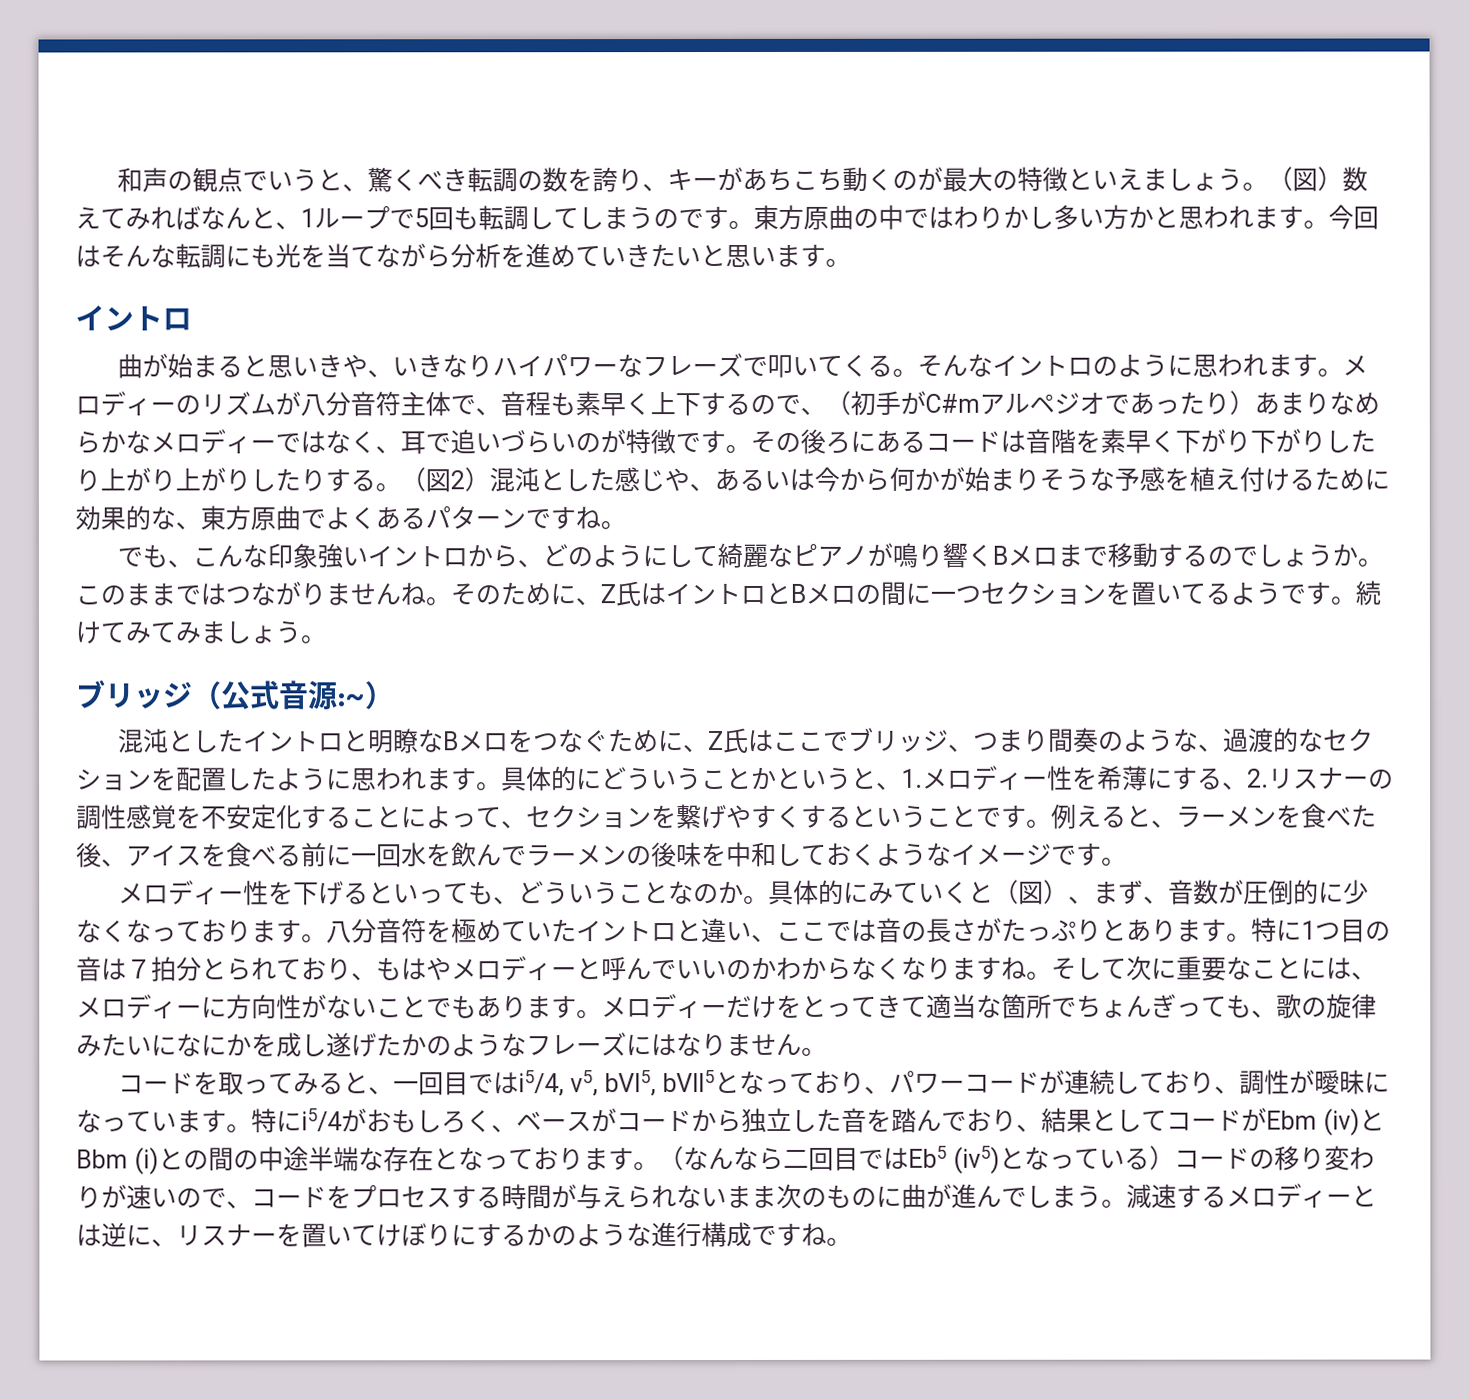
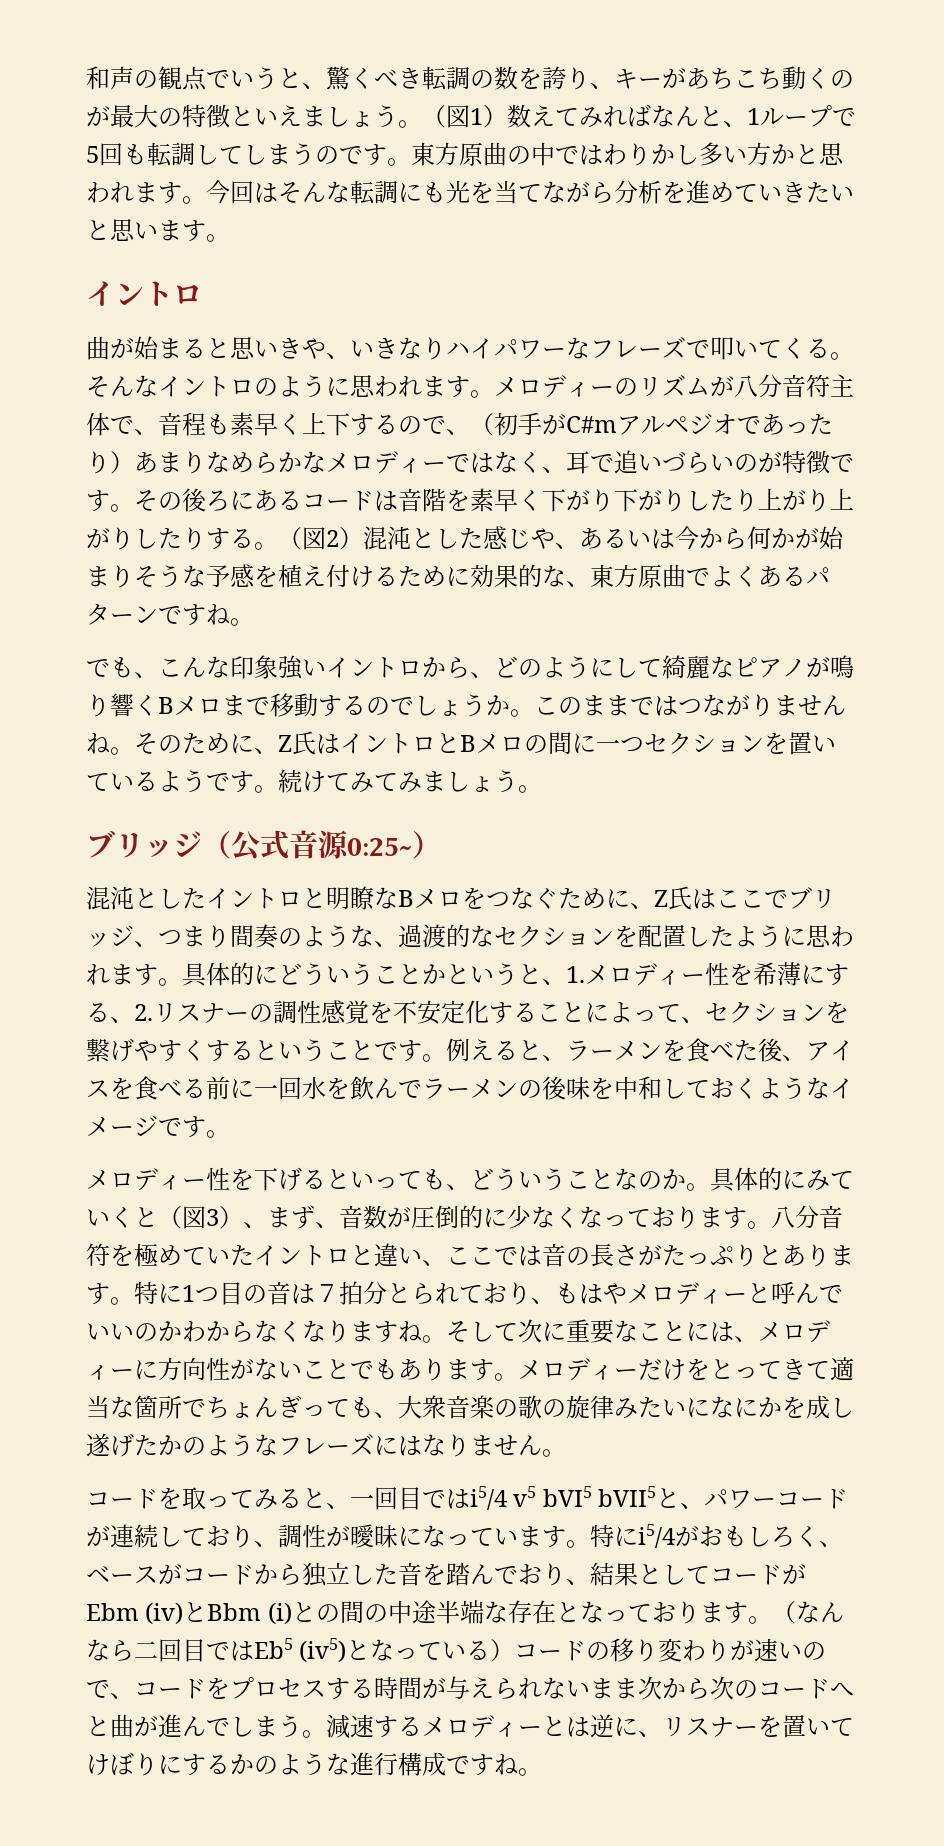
- （図）数えてみればなんと、1ループで5回も転調してしまうのです。
+ （図1）数えてみればなんと、1ループで5回も転調してしまうのです。
- そのために、Z氏はイントロとBメロの間に一つセクションを置いてるようです。
+ そのために、Z氏はイントロとBメロの間に一つセクションを置いているようです。
- ブリッジ（公式音源:~）
+ ブリッジ（公式音源0:25~）
- 具体的にみていくと（図）、まず、音数が圧倒的に少なくなっております。
+ 具体的にみていくと（図3）、まず、音数が圧倒的に少なくなっております。
- メロディーだけをとってきて適当な箇所でちょんぎっても、歌の旋律みたいになにかを成し遂げたかのようなフレーズにはなりません。
+ メロディーだけをとってきて適当な箇所でちょんぎっても、大衆音楽の歌の旋律みたいになにかを成し遂げたかのようなフレーズにはなりません。
- コードを取ってみると、一回目ではi5/4, v5, bVI5, bVII5となっており、パワーコードが連続しており、調性が曖昧になっています。
+ コードを取ってみると、一回目ではi5/4 v5 bVI5 bVII5と、パワーコードが連続しており、調性が曖昧になっています。
- （なんなら二回目ではEb5 (iv5)となっている）コードの移り変わりが速いので、コードをプロセスする時間が与えられないまま次のものに曲が進んでしまう。
+ （なんなら二回目ではEb5 (iv5)となっている）コードの移り変わりが速いので、コードをプロセスする時間が与えられないまま次から次のコードへと曲が進んでしまう。

